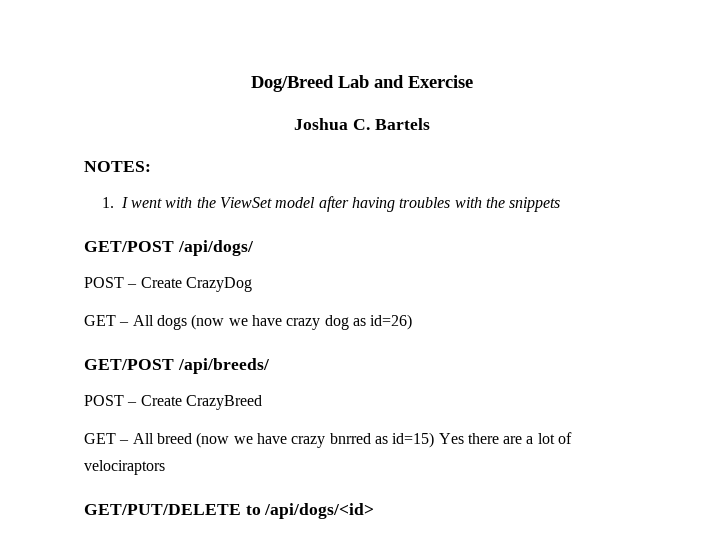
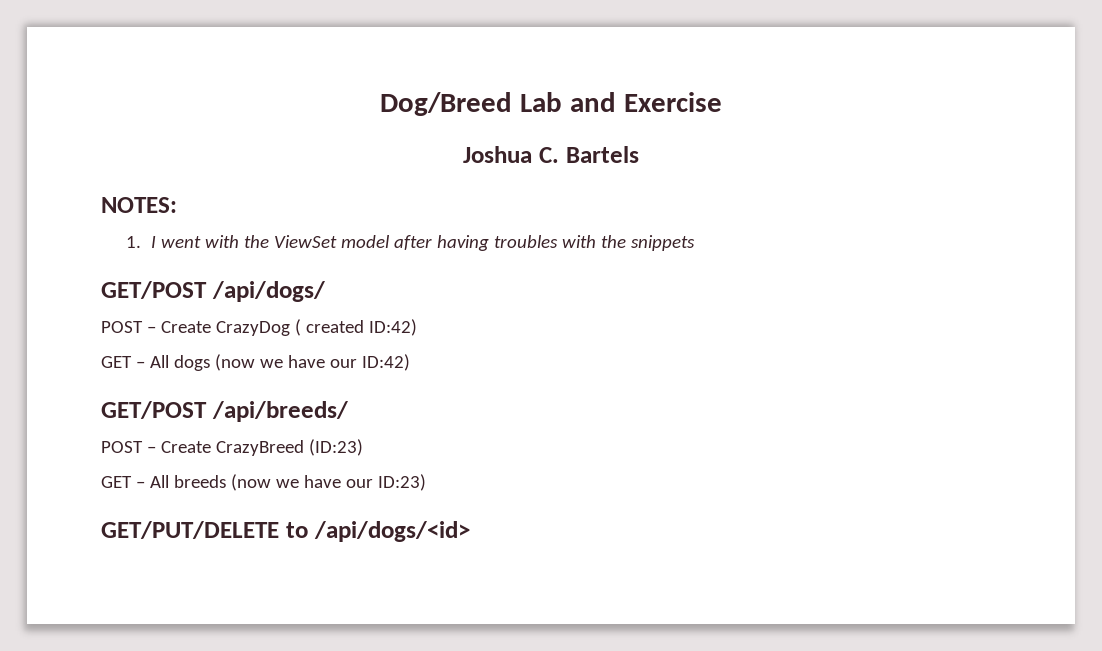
- POST – Create CrazyDog
+ POST – Create CrazyDog ( created ID:42)
- GET – All dogs (now we have crazy dog as id=26)
+ GET – All dogs (now we have our ID:42)
- POST – Create CrazyBreed
- GET – All breed (now we have crazy bnrred as id=15) Yes there are a lot of velociraptors
+ POST – Create CrazyBreed (ID:23)
+ GET – All breeds (now we have our ID:23)

